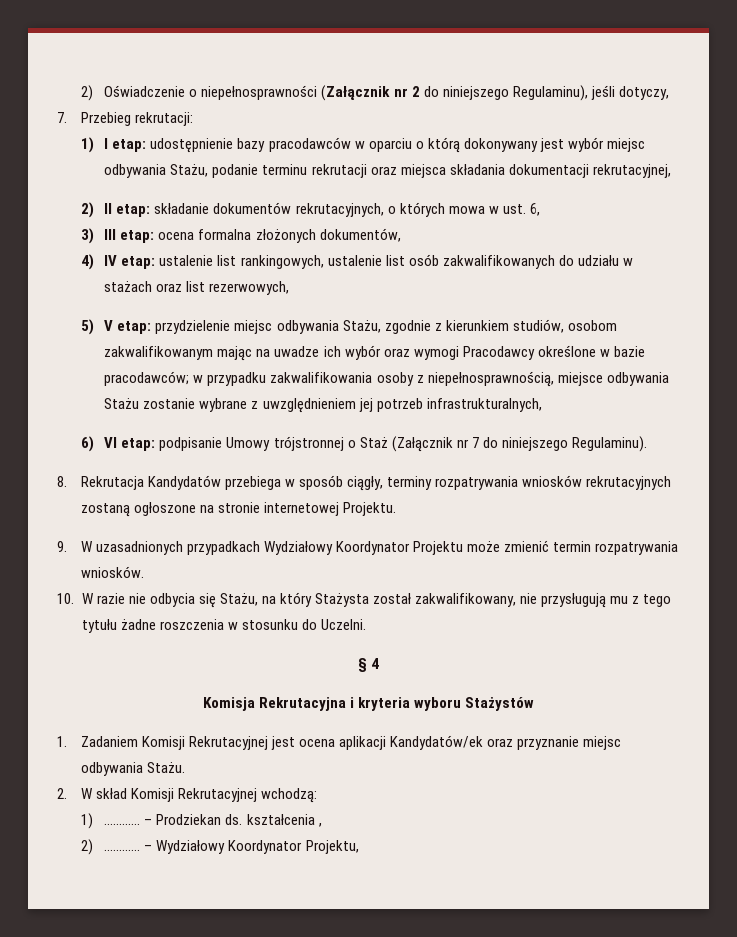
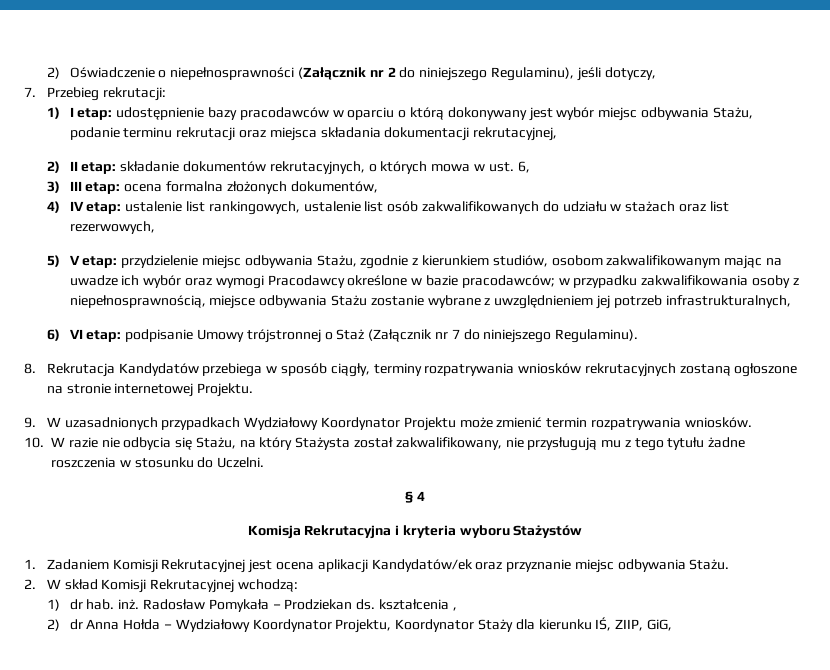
- 1) ………… – Prodziekan ds. kształcenia ,
+ 1) dr hab. inż. Radosław Pomykała – Prodziekan ds. kształcenia ,
- 2) ………… – Wydziałowy Koordynator Projektu,
+ 2) dr Anna Hołda – Wydziałowy Koordynator Projektu, Koordynator Staży dla kierunku IŚ, ZIIP, GiG,

